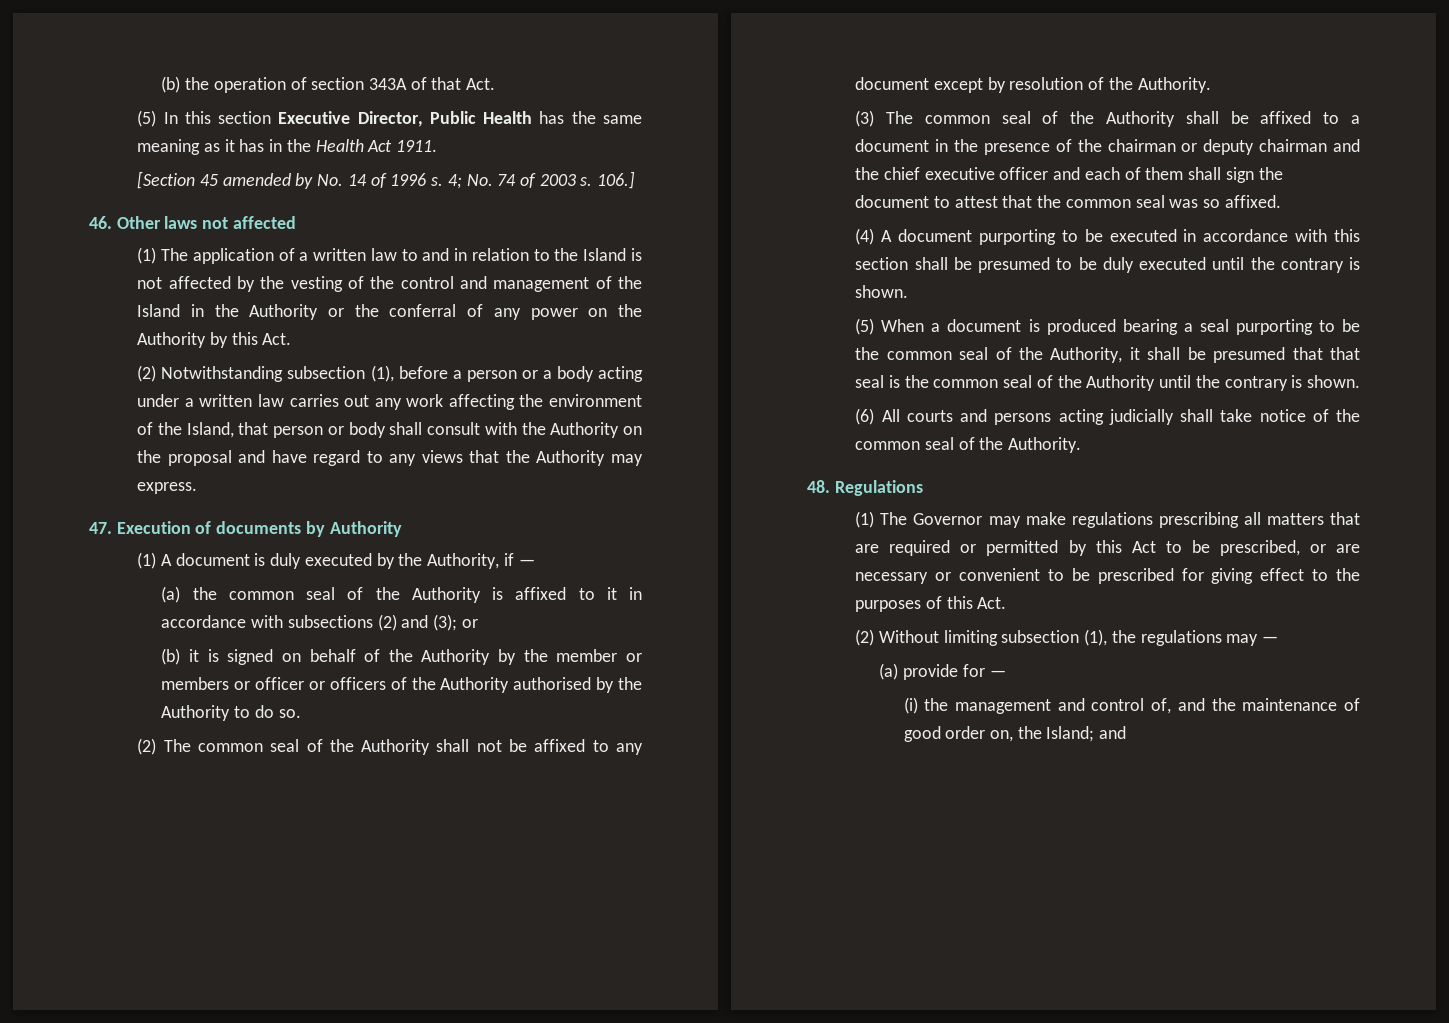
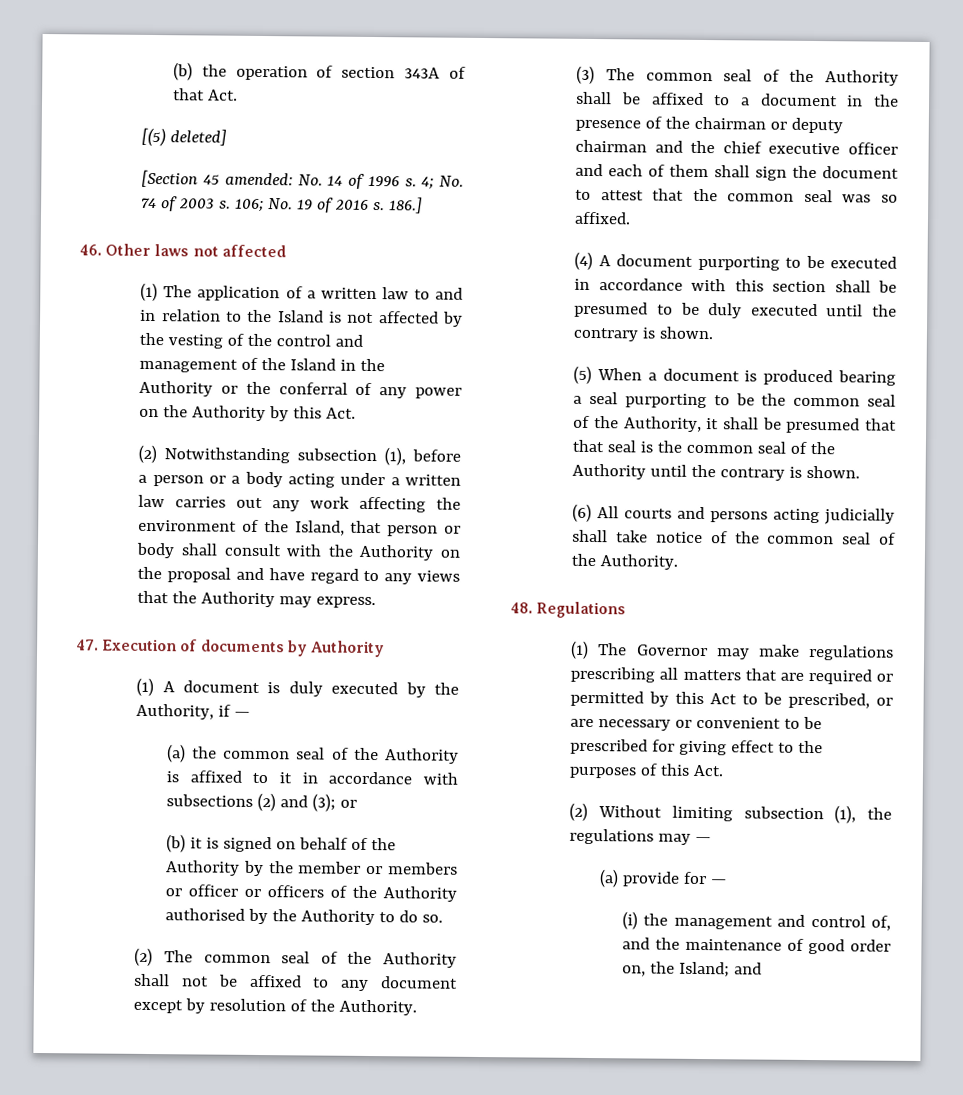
- (5) In this section Executive Director, Public Health has the same meaning as it has in the Health Act 1911.
+ [(5) deleted]
- [Section 45 amended by No. 14 of 1996 s.
+ [Section 45 amended: No. 14 of 1996 s.
- 106.]
+ 106; No. 19 of 2016 s. 186.]

